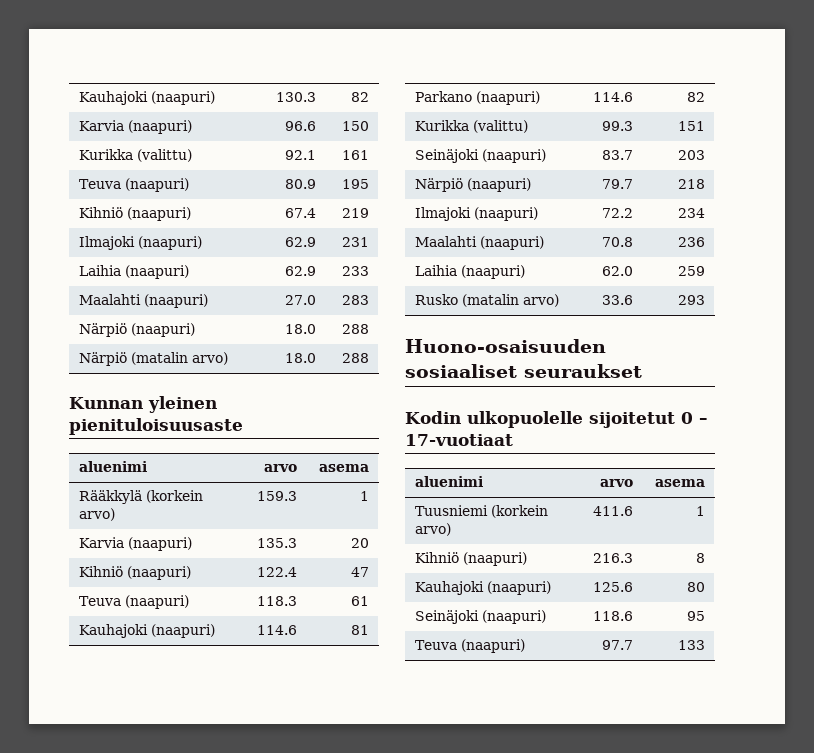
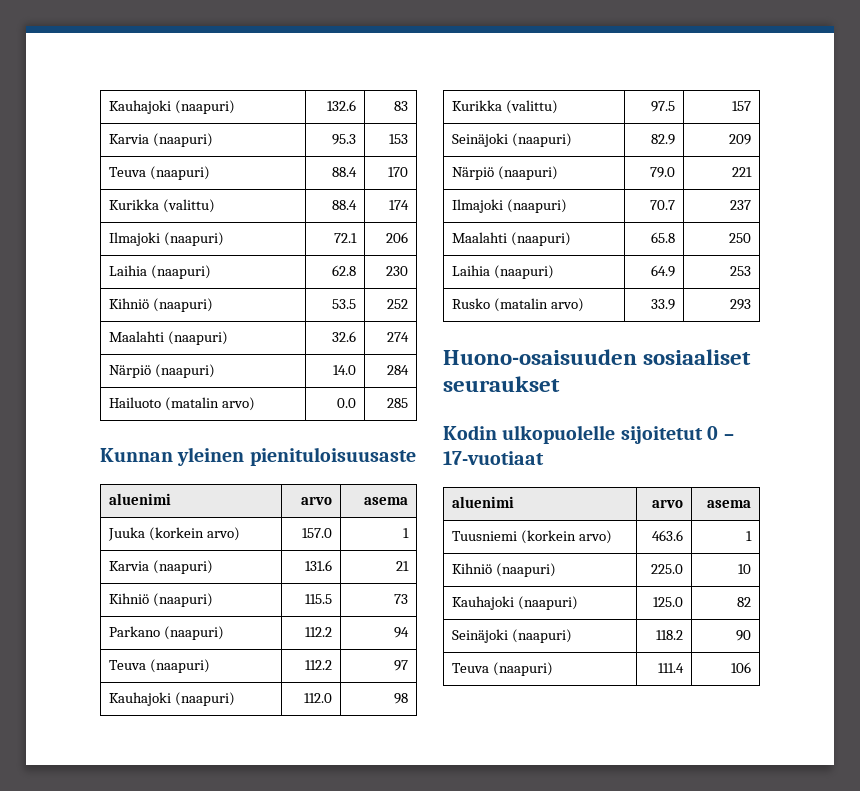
- Kauhajoki (naapuri) | 130.3 | 82
- Karvia (naapuri) | 96.6 | 150
- Kurikka (valittu) | 92.1 | 161
- Teuva (naapuri) | 80.9 | 195
- Kihniö (naapuri) | 67.4 | 219
- Ilmajoki (naapuri) | 62.9 | 231
- Laihia (naapuri) | 62.9 | 233
- Maalahti (naapuri) | 27.0 | 283
- Närpiö (naapuri) | 18.0 | 288
- Närpiö (matalin arvo) | 18.0 | 288
+ Kauhajoki (naapuri) | 132.6 | 83
+ Karvia (naapuri) | 95.3 | 153
+ Teuva (naapuri) | 88.4 | 170
+ Kurikka (valittu) | 88.4 | 174
+ Ilmajoki (naapuri) | 72.1 | 206
+ Laihia (naapuri) | 62.8 | 230
+ Kihniö (naapuri) | 53.5 | 252
+ Maalahti (naapuri) | 32.6 | 274
+ Närpiö (naapuri) | 14.0 | 284
+ Hailuoto (matalin arvo) | 0.0 | 285
- Rääkkylä (korkein arvo) | 159.3 | 1
+ Juuka (korkein arvo) | 157.0 | 1
- Karvia (naapuri) | 135.3 | 20
- Kihniö (naapuri) | 122.4 | 47
- Teuva (naapuri) | 118.3 | 61
- Kauhajoki (naapuri) | 114.6 | 81
- Parkano (naapuri) | 114.6 | 82
- Kurikka (valittu) | 99.3 | 151
- Seinäjoki (naapuri) | 83.7 | 203
- Närpiö (naapuri) | 79.7 | 218
- Ilmajoki (naapuri) | 72.2 | 234
- Maalahti (naapuri) | 70.8 | 236
- Laihia (naapuri) | 62.0 | 259
+ Karvia (naapuri) | 131.6 | 21
+ Kihniö (naapuri) | 115.5 | 73
+ Parkano (naapuri) | 112.2 | 94
+ Teuva (naapuri) | 112.2 | 97
+ Kauhajoki (naapuri) | 112.0 | 98
+ Kurikka (valittu) | 97.5 | 157
+ Seinäjoki (naapuri) | 82.9 | 209
+ Närpiö (naapuri) | 79.0 | 221
+ Ilmajoki (naapuri) | 70.7 | 237
+ Maalahti (naapuri) | 65.8 | 250
+ Laihia (naapuri) | 64.9 | 253
- Rusko (matalin arvo) | 33.6 | 293
+ Rusko (matalin arvo) | 33.9 | 293
- Tuusniemi (korkein arvo) | 411.6 | 1
+ Tuusniemi (korkein arvo) | 463.6 | 1
- Kihniö (naapuri) | 216.3 | 8
- Kauhajoki (naapuri) | 125.6 | 80
- Seinäjoki (naapuri) | 118.6 | 95
- Teuva (naapuri) | 97.7 | 133
+ Kihniö (naapuri) | 225.0 | 10
+ Kauhajoki (naapuri) | 125.0 | 82
+ Seinäjoki (naapuri) | 118.2 | 90
+ Teuva (naapuri) | 111.4 | 106

